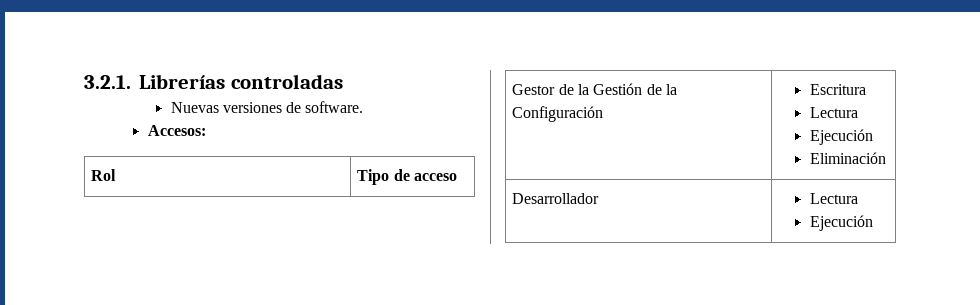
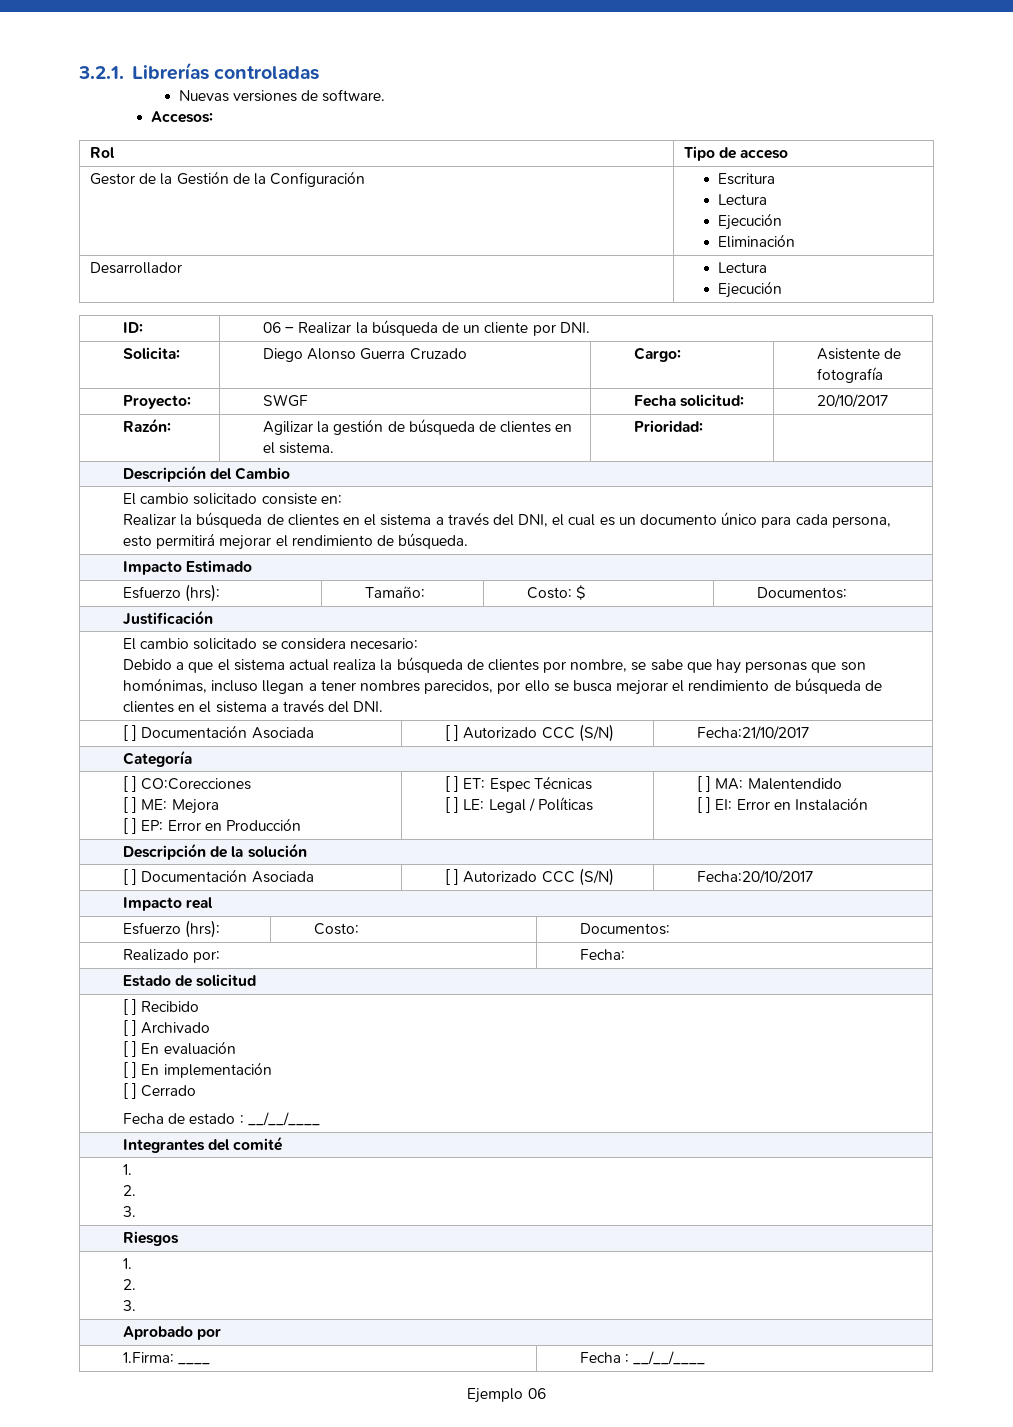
+ ID: | 06 – Realizar la búsqueda de un cliente por DNI.
+ Solicita: | Diego Alonso Guerra Cruzado | Cargo: | Asistente de fotografía
+ Proyecto: | SWGF | Fecha solicitud: | 20/10/2017
+ Razón: | Agilizar la gestión de búsqueda de clientes en el sistema. | Prioridad: |
+ Descripción del Cambio
+ El cambio solicitado consiste en:
+ Realizar la búsqueda de clientes en el sistema a través del DNI, el cual es un documento único para cada persona, esto permitirá mejorar el rendimiento de búsqueda.
+ Impacto Estimado
+ Esfuerzo (hrs): | Tamaño: | Costo: $ | Documentos:
+ Justificación
+ El cambio solicitado se considera necesario:
+ Debido a que el sistema actual realiza la búsqueda de clientes por nombre, se sabe que hay personas que son homónimas, incluso llegan a tener nombres parecidos, por ello se busca mejorar el rendimiento de búsqueda de clientes en el sistema a través del DNI.
+ [ ] Documentación Asociada | [ ] Autorizado CCC (S/N) | Fecha:21/10/2017
+ Categoría
+ [ ] CO:Corecciones
+ [ ] ME: Mejora
+ [ ] EP: Error en Producción | [ ] ET: Espec Técnicas
+ [ ] LE: Legal / Políticas | [ ] MA: Malentendido
+ [ ] EI: Error en Instalación
+ Descripción de la solución
+ [ ] Documentación Asociada | [ ] Autorizado CCC (S/N) | Fecha:20/10/2017
+ Impacto real
+ Esfuerzo (hrs): | Costo: | Documentos:
+ Realizado por: | Fecha:
+ Estado de solicitud
+ [ ] Recibido
+ [ ] Archivado
+ [ ] En evaluación
+ [ ] En implementación
+ [ ] Cerrado
+ Fecha de estado : __/__/____
+ Integrantes del comité
+ 1.
+ 2.
+ 3.
+ Riesgos
+ 1.
+ 2.
+ 3.
+ Aprobado por
+ 1.Firma: ____ | Fecha : __/__/____
+ Ejemplo 06

